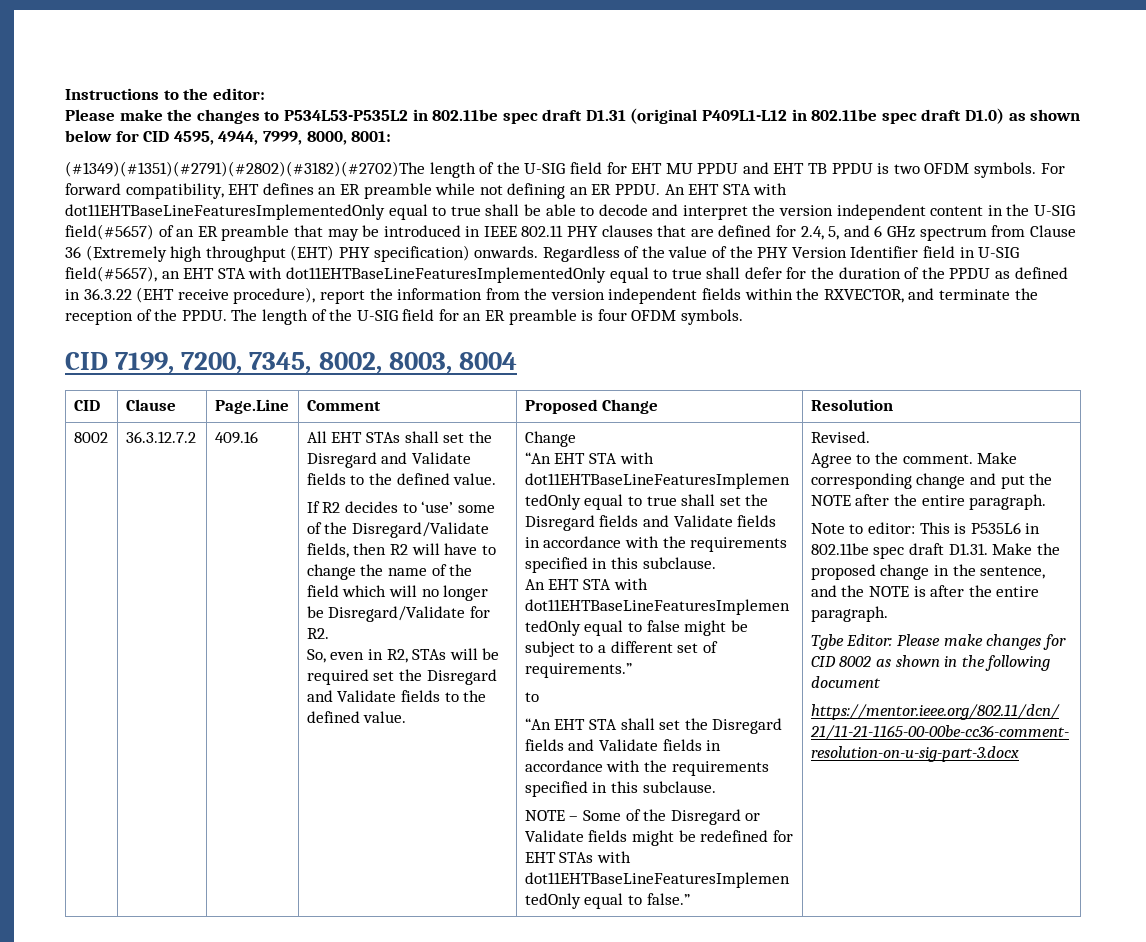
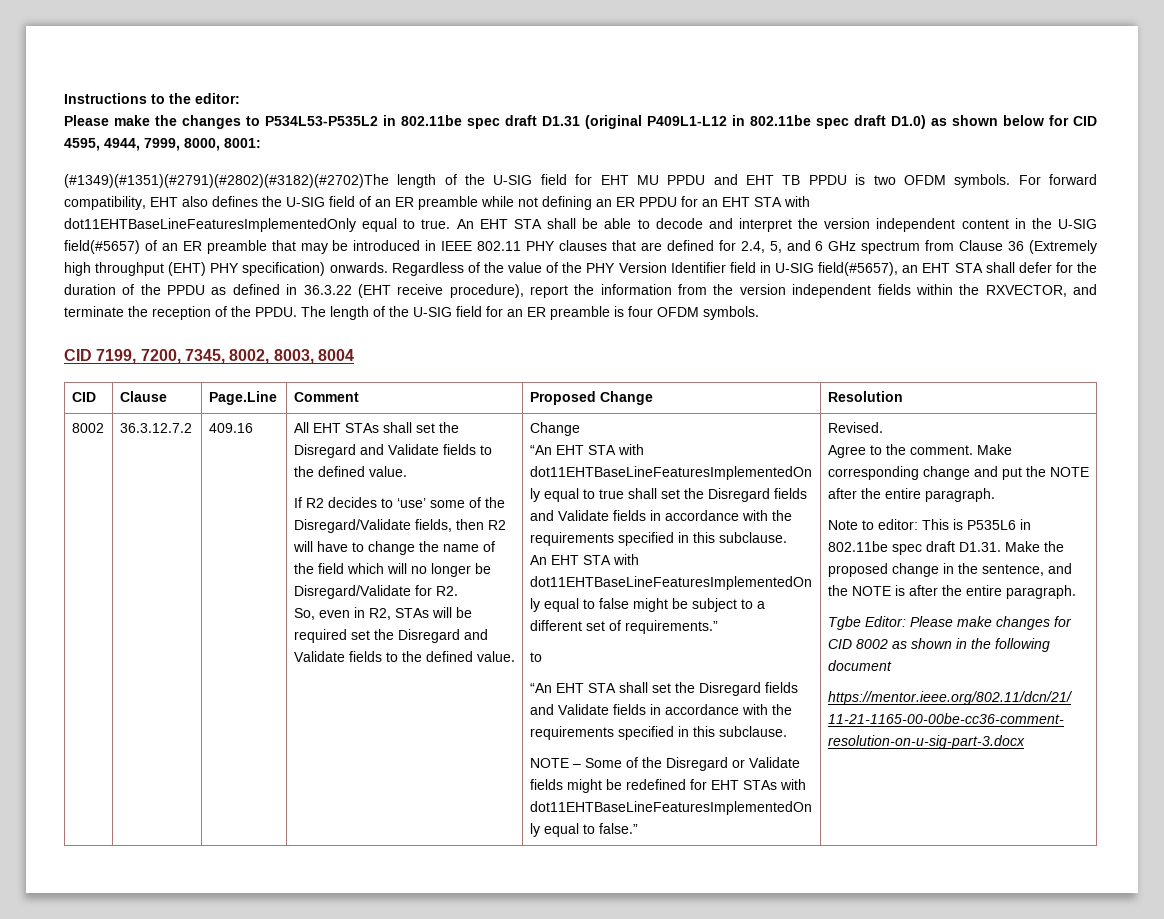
- For forward compatibility, EHT defines an ER preamble while not defining an ER PPDU. An EHT STA with dot11EHTBaseLineFeaturesImplementedOnly equal to true shall be able to decode and interpret the version independent content in the U-SIG field(#5657) of an ER preamble that may be introduced in IEEE 802.11 PHY clauses that are defined for 2.4, 5, and 6 GHz spectrum from Clause 36 (Extremely high throughput (EHT) PHY specification) onwards.
+ For forward compatibility, EHT also defines the U-SIG field of an ER preamble while not defining an ER PPDU for an EHT STA with dot11EHTBaseLineFeaturesImplementedOnly equal to true. An EHT STA shall be able to decode and interpret the version independent content in the U-SIG field(#5657) of an ER preamble that may be introduced in IEEE 802.11 PHY clauses that are defined for 2.4, 5, and 6 GHz spectrum from Clause 36 (Extremely high throughput (EHT) PHY specification) onwards.
- Regardless of the value of the PHY Version Identifier field in U-SIG field(#5657), an EHT STA with dot11EHTBaseLineFeaturesImplementedOnly equal to true shall defer for the duration of the PPDU as defined in 36.3.22 (EHT receive procedure), report the information from the version independent fields within the RXVECTOR, and terminate the reception of the PPDU.
+ Regardless of the value of the PHY Version Identifier field in U-SIG field(#5657), an EHT STA shall defer for the duration of the PPDU as defined in 36.3.22 (EHT receive procedure), report the information from the version independent fields within the RXVECTOR, and terminate the reception of the PPDU.

